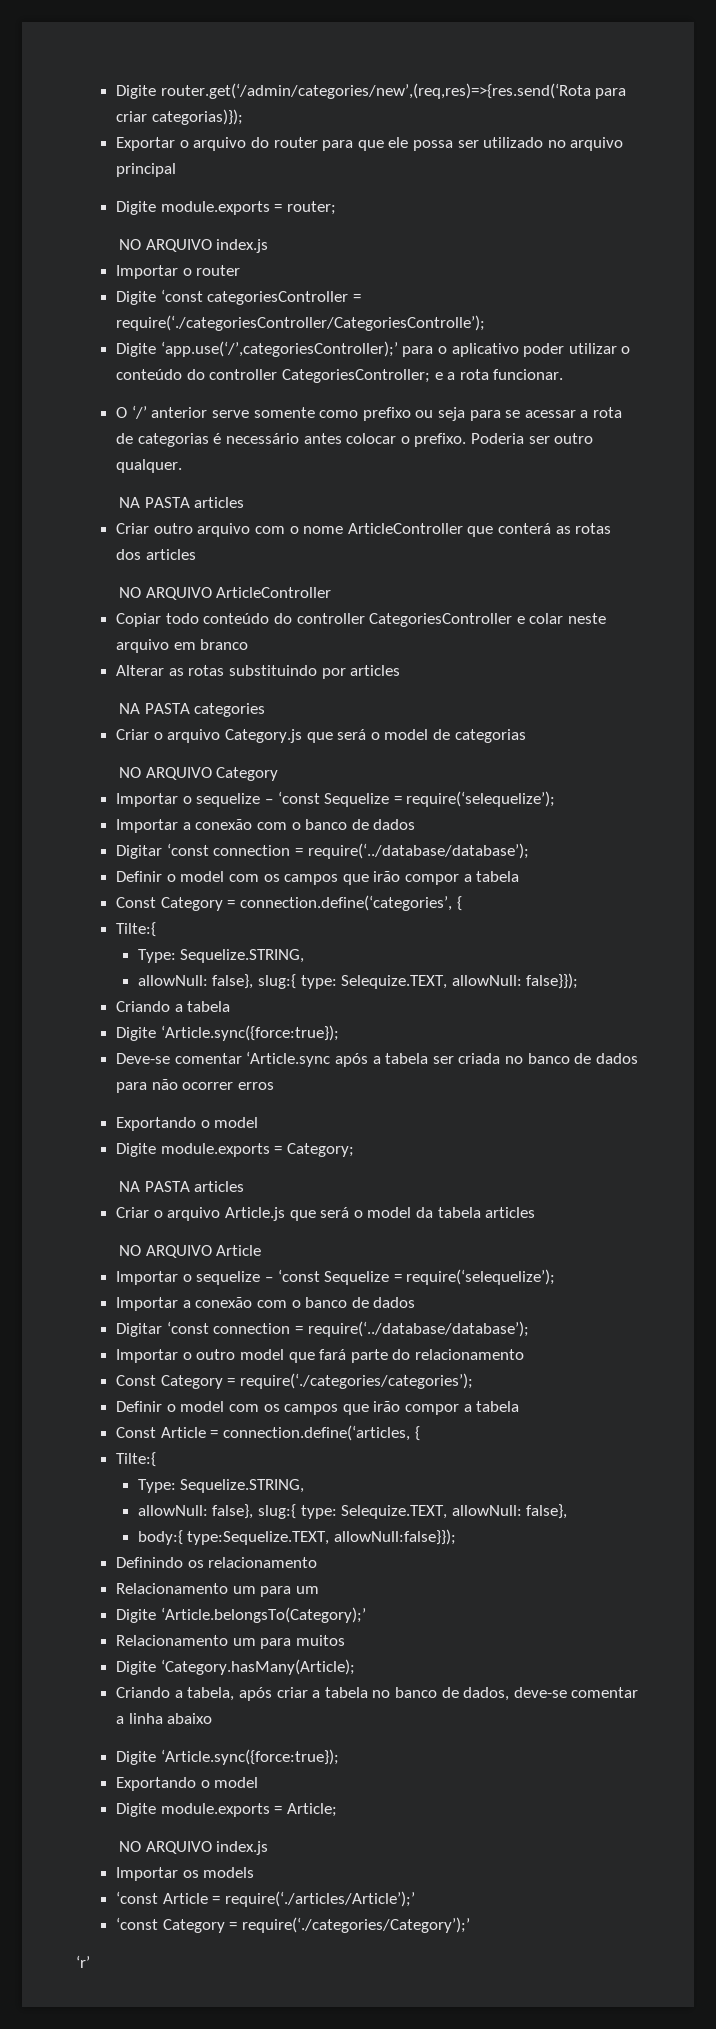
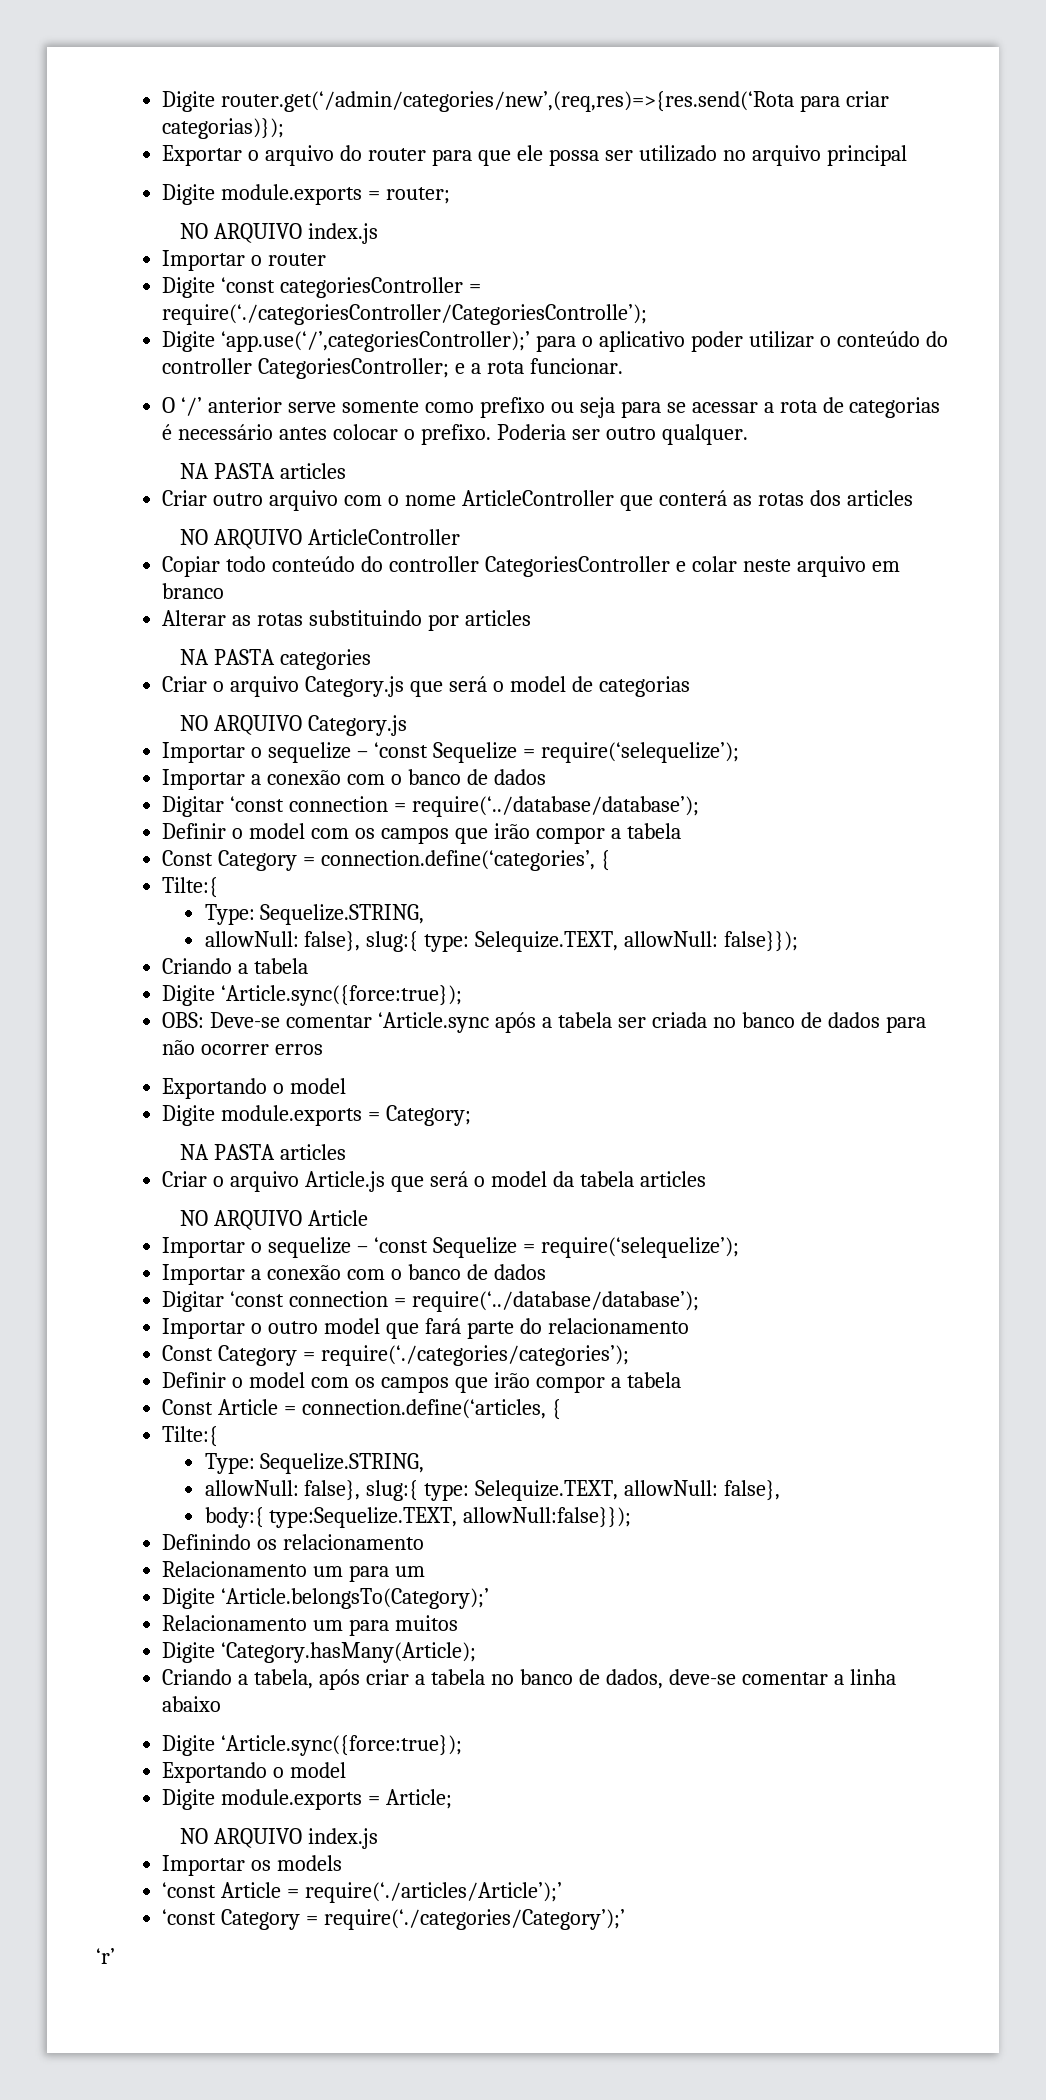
- NO ARQUIVO Category
+ NO ARQUIVO Category.js
- Deve-se comentar ‘Article.sync após a tabela ser criada no banco de dados para não ocorrer erros
+ OBS: Deve-se comentar ‘Article.sync após a tabela ser criada no banco de dados para não ocorrer erros

